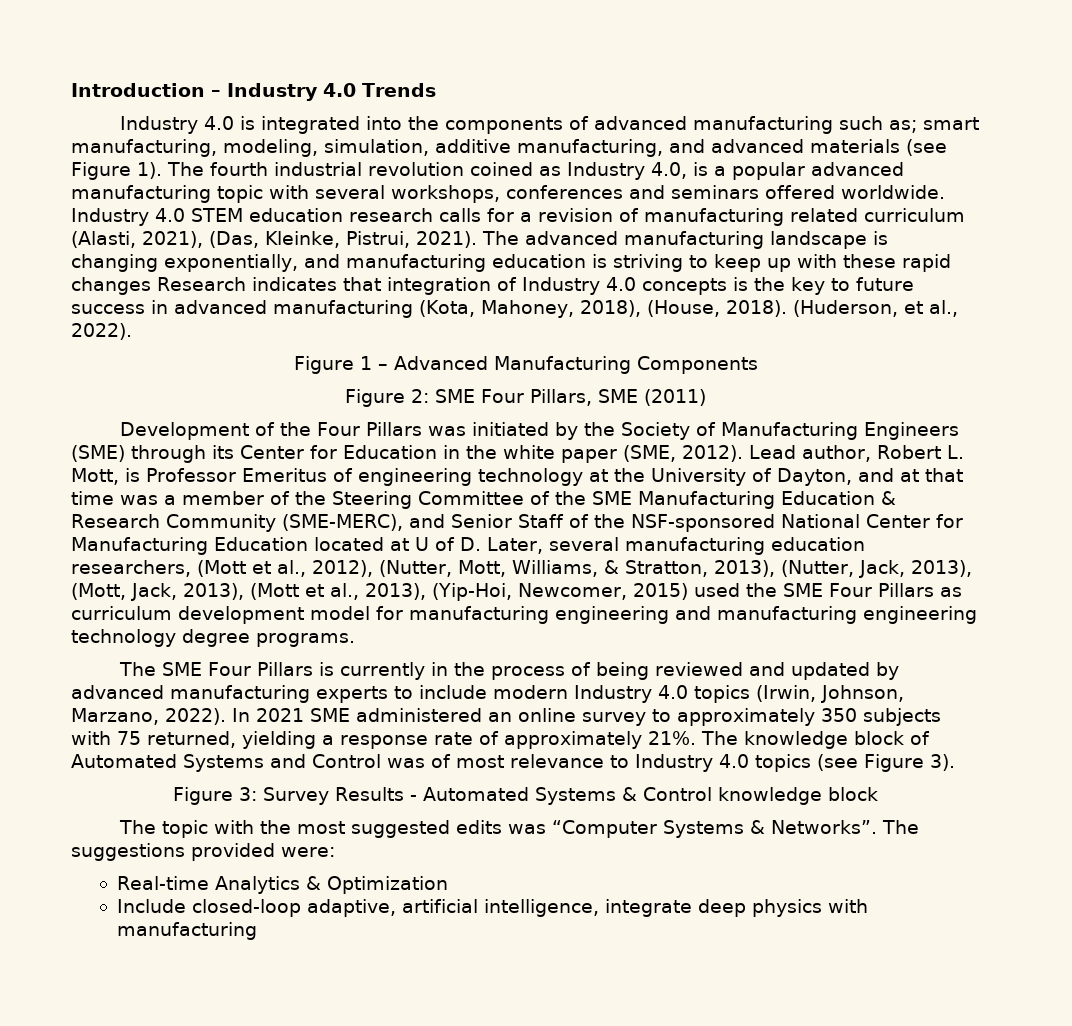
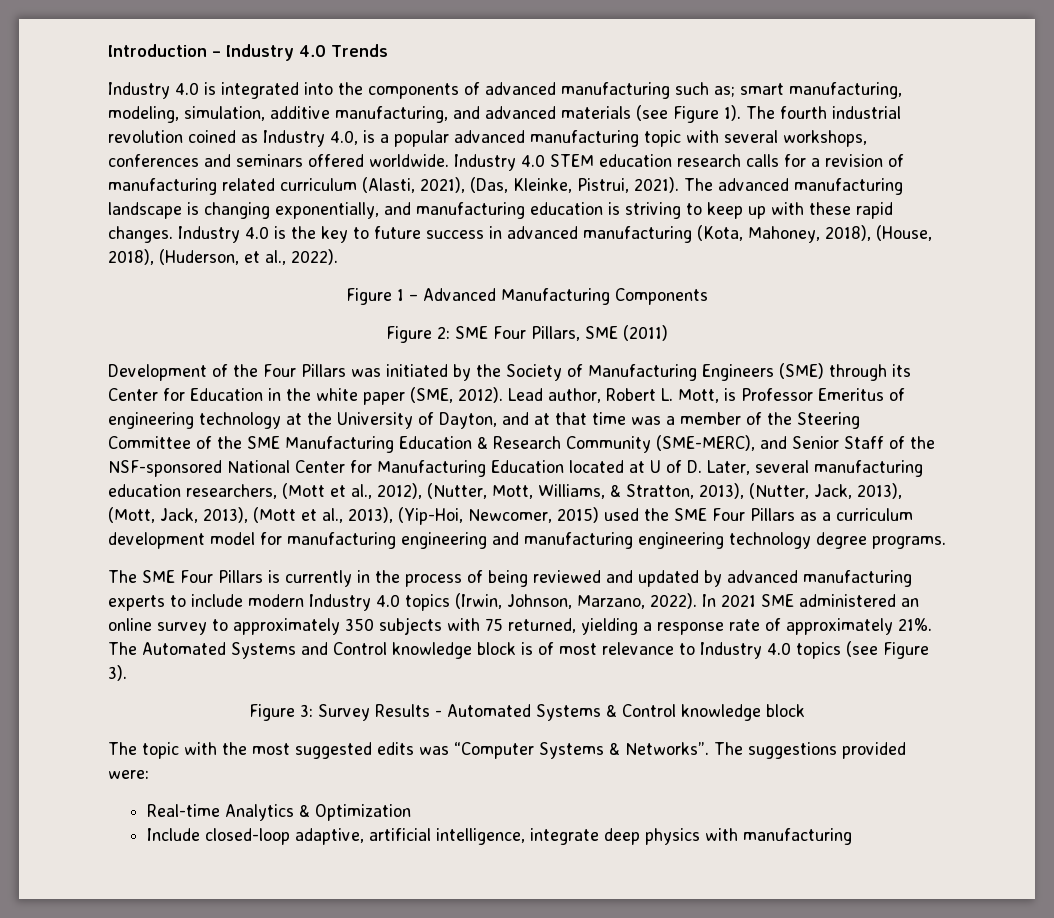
- The advanced manufacturing landscape is changing exponentially, and manufacturing education is striving to keep up with these rapid changes Research indicates that integration of Industry 4.0 concepts is the key to future success in advanced manufacturing (Kota, Mahoney, 2018), (House, 2018). (Huderson, et al., 2022).
+ The advanced manufacturing landscape is changing exponentially, and manufacturing education is striving to keep up with these rapid changes. Industry 4.0 is the key to future success in advanced manufacturing (Kota, Mahoney, 2018), (House, 2018), (Huderson, et al., 2022).
- Lead author, Robert L. Mott, is Professor Emeritus of engineering technology at the University of Dayton, and at that time was a member of the Steering Committee of the SME Manufacturing Education & Research Community (SME-MERC), and Senior Staff of the NSF-sponsored National Center for Manufacturing Education located at U of D. Later, several manufacturing education researchers, (Mott et al., 2012), (Nutter, Mott, Williams, & Stratton, 2013), (Nutter, Jack, 2013), (Mott, Jack, 2013), (Mott et al., 2013), (Yip-Hoi, Newcomer, 2015) used the SME Four Pillars as curriculum development model for manufacturing engineering and manufacturing engineering technology degree programs.
+ Lead author, Robert L. Mott, is Professor Emeritus of engineering technology at the University of Dayton, and at that time was a member of the Steering Committee of the SME Manufacturing Education & Research Community (SME-MERC), and Senior Staff of the NSF-sponsored National Center for Manufacturing Education located at U of D. Later, several manufacturing education researchers, (Mott et al., 2012), (Nutter, Mott, Williams, & Stratton, 2013), (Nutter, Jack, 2013), (Mott, Jack, 2013), (Mott et al., 2013), (Yip-Hoi, Newcomer, 2015) used the SME Four Pillars as a curriculum development model for manufacturing engineering and manufacturing engineering technology degree programs.
- The knowledge block of Automated Systems and Control was of most relevance to Industry 4.0 topics (see Figure 3).
+ The Automated Systems and Control knowledge block is of most relevance to Industry 4.0 topics (see Figure 3).

